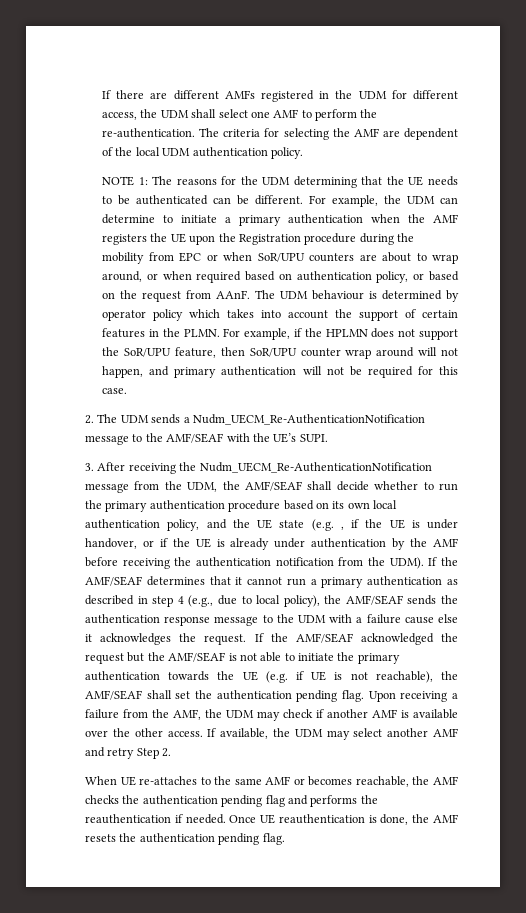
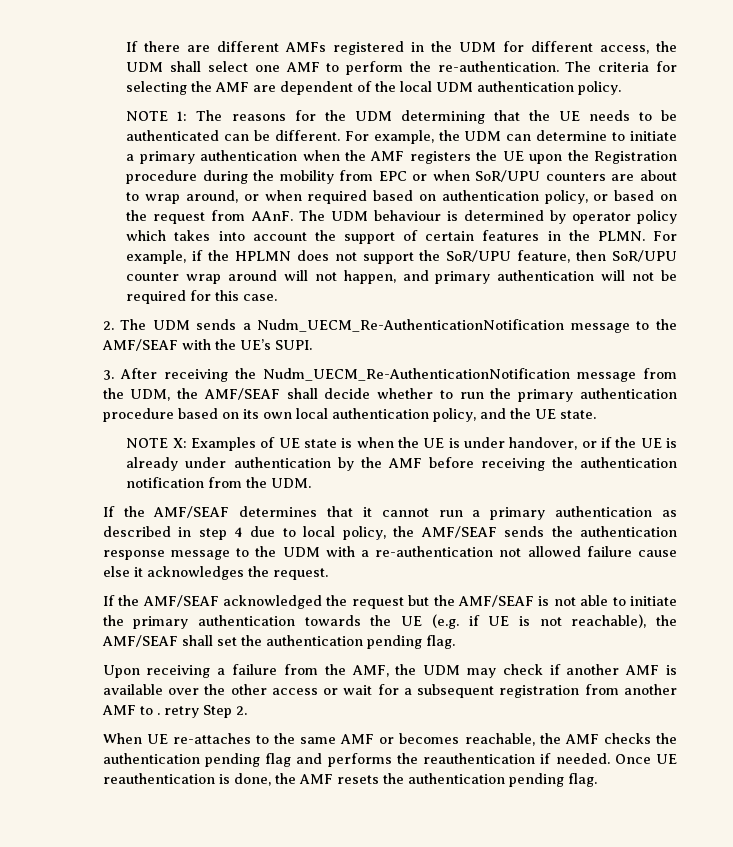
- 3. After receiving the Nudm_UECM_Re-AuthenticationNotification message from the UDM, the AMF/SEAF shall decide whether to run the primary authentication procedure based on its own local authentication policy, and the UE state (e.g. , if the UE is under handover, or if the UE is already under authentication by the AMF before receiving the authentication notification from the UDM). If the AMF/SEAF determines that it cannot run a primary authentication as described in step 4 (e.g., due to local policy), the AMF/SEAF sends the authentication response message to the UDM with a failure cause else it acknowledges the request. If the AMF/SEAF acknowledged the request but the AMF/SEAF is not able to initiate the primary authentication towards the UE (e.g. if UE is not reachable), the AMF/SEAF shall set the authentication pending flag. Upon receiving a failure from the AMF, the UDM may check if another AMF is available over the other access. If available, the UDM may select another AMF and retry Step 2.
+ 3. After receiving the Nudm_UECM_Re-AuthenticationNotification message from the UDM, the AMF/SEAF shall decide whether to run the primary authentication procedure based on its own local authentication policy, and the UE state.
+ NOTE X: Examples of UE state is when the UE is under handover, or if the UE is already under authentication by the AMF before receiving the authentication notification from the UDM.
+ If the AMF/SEAF determines that it cannot run a primary authentication as described in step 4 due to local policy, the AMF/SEAF sends the authentication response message to the UDM with a re-authentication not allowed failure cause else it acknowledges the request.
+ If the AMF/SEAF acknowledged the request but the AMF/SEAF is not able to initiate the primary authentication towards the UE (e.g. if UE is not reachable), the AMF/SEAF shall set the authentication pending flag.
+ Upon receiving a failure from the AMF, the UDM may check if another AMF is available over the other access or wait for a subsequent registration from another AMF to . retry Step 2.

